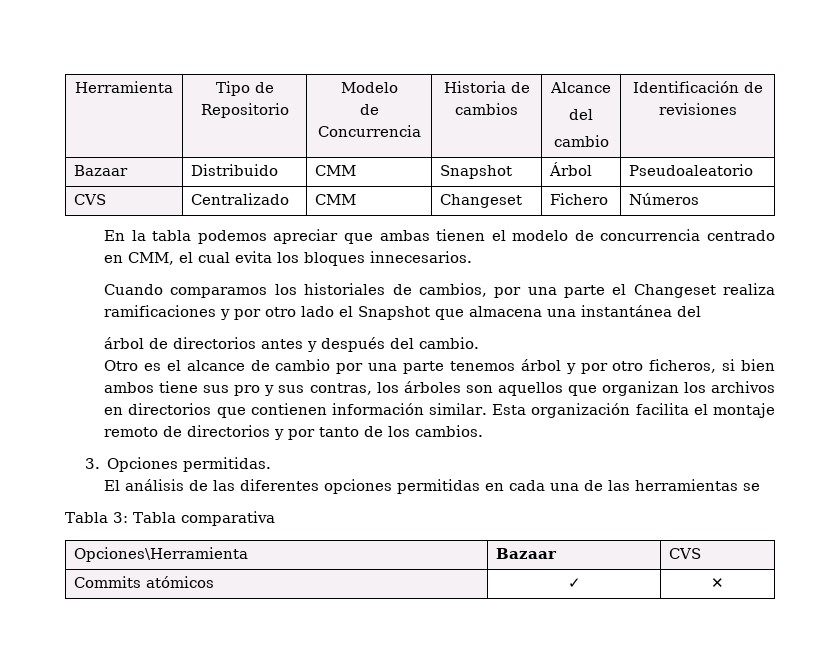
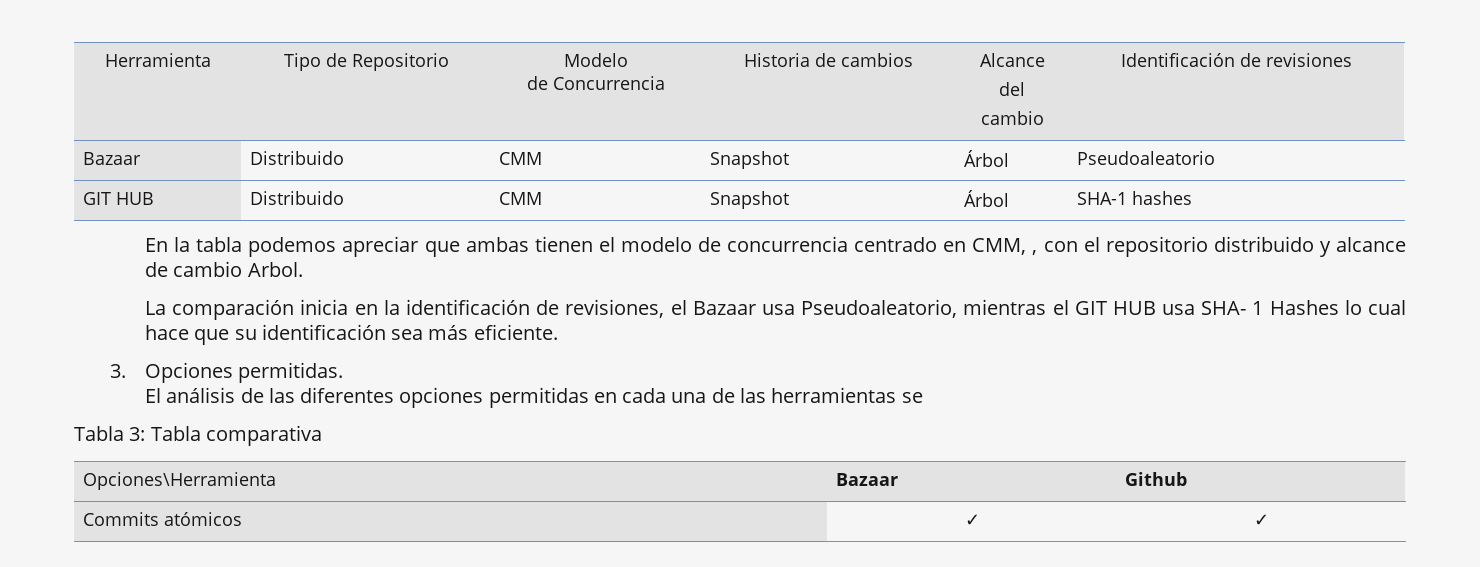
- CVS | Centralizado | CMM | Changeset | Fichero | Números
+ GIT HUB | Distribuido | CMM | Snapshot | Árbol | SHA-1 hashes
- En la tabla podemos apreciar que ambas tienen el modelo de concurrencia centrado en CMM, el cual evita los bloques innecesarios.
- Cuando comparamos los historiales de cambios, por una parte el Changeset realiza ramificaciones y por otro lado el Snapshot que almacena una instantánea del
- árbol de directorios antes y después del cambio.
- Otro es el alcance de cambio por una parte tenemos árbol y por otro ficheros, si bien ambos tiene sus pro y sus contras, los árboles son aquellos que organizan los archivos en directorios que contienen información similar. Esta organización facilita el montaje remoto de directorios y por tanto de los cambios.
+ En la tabla podemos apreciar que ambas tienen el modelo de concurrencia centrado en CMM, , con el repositorio distribuido y alcance de cambio Arbol.
+ La comparación inicia en la identificación de revisiones, el Bazaar usa Pseudoaleatorio, mientras el GIT HUB usa SHA- 1 Hashes lo cual hace que su identificación sea más eficiente.
- Opciones\Herramienta | Bazaar | CVS
+ Opciones\Herramienta | Bazaar | Github
- Commits atómicos | ✓ | ✕
+ Commits atómicos | ✓ | ✓

